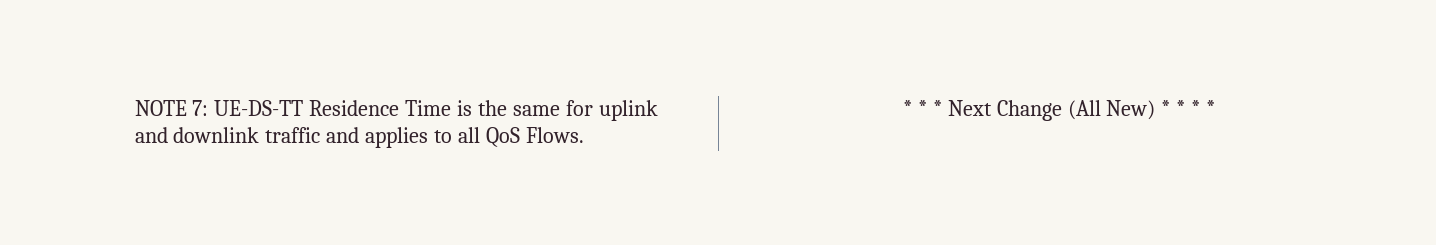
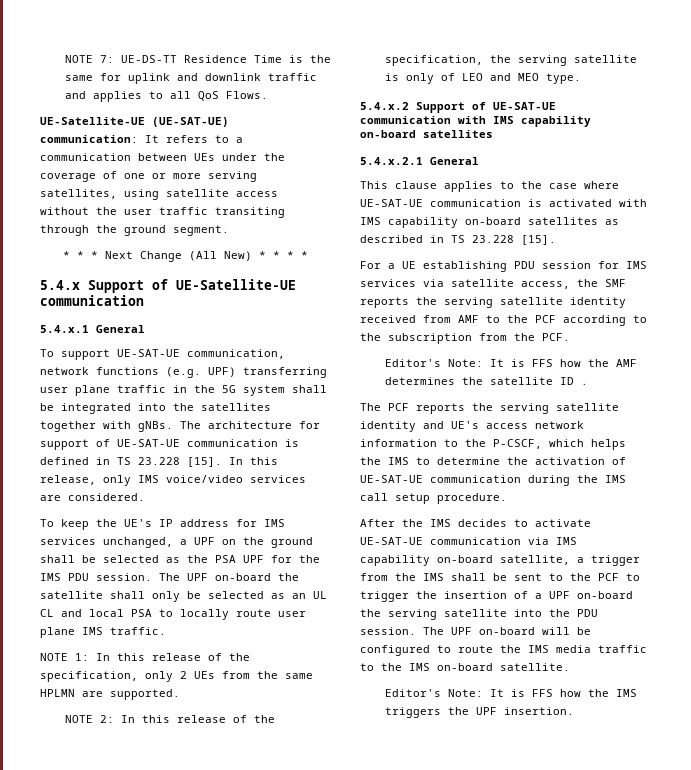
+ UE-Satellite-UE (UE-SAT-UE) communication: It refers to a communication between UEs under the coverage of one or more serving satellites, using satellite access without the user traffic transiting through the ground segment.
+ 5.4.x Support of UE-Satellite-UE communication
+ 5.4.x.1 General
+ To support UE-SAT-UE communication, network functions (e.g. UPF) transferring user plane traffic in the 5G system shall be integrated into the satellites together with gNBs. The architecture for support of UE-SAT-UE communication is defined in TS 23.228 [15]. In this release, only IMS voice/video services are considered.
+ To keep the UE's IP address for IMS services unchanged, a UPF on the ground shall be selected as the PSA UPF for the IMS PDU session. The UPF on-board the satellite shall only be selected as an UL CL and local PSA to locally route user plane IMS traffic.
+ NOTE 1: In this release of the specification, only 2 UEs from the same HPLMN are supported.
+ NOTE 2: In this release of the specification, the serving satellite is only of LEO and MEO type.
+ 5.4.x.2 Support of UE-SAT-UE communication with IMS capability on-board satellites
+ 5.4.x.2.1 General
+ This clause applies to the case where UE-SAT-UE communication is activated with IMS capability on-board satellites as described in TS 23.228 [15].
+ For a UE establishing PDU session for IMS services via satellite access, the SMF reports the serving satellite identity received from AMF to the PCF according to the subscription from the PCF.
+ Editor's Note: It is FFS how the AMF determines the satellite ID .
+ The PCF reports the serving satellite identity and UE's access network information to the P-CSCF, which helps the IMS to determine the activation of UE-SAT-UE communication during the IMS call setup procedure.
+ After the IMS decides to activate UE-SAT-UE communication via IMS capability on-board satellite, a trigger from the IMS shall be sent to the PCF to trigger the insertion of a UPF on-board the serving satellite into the PDU session. The UPF on-board will be configured to route the IMS media traffic to the IMS on-board satellite.
+ Editor's Note: It is FFS how the IMS triggers the UPF insertion.

